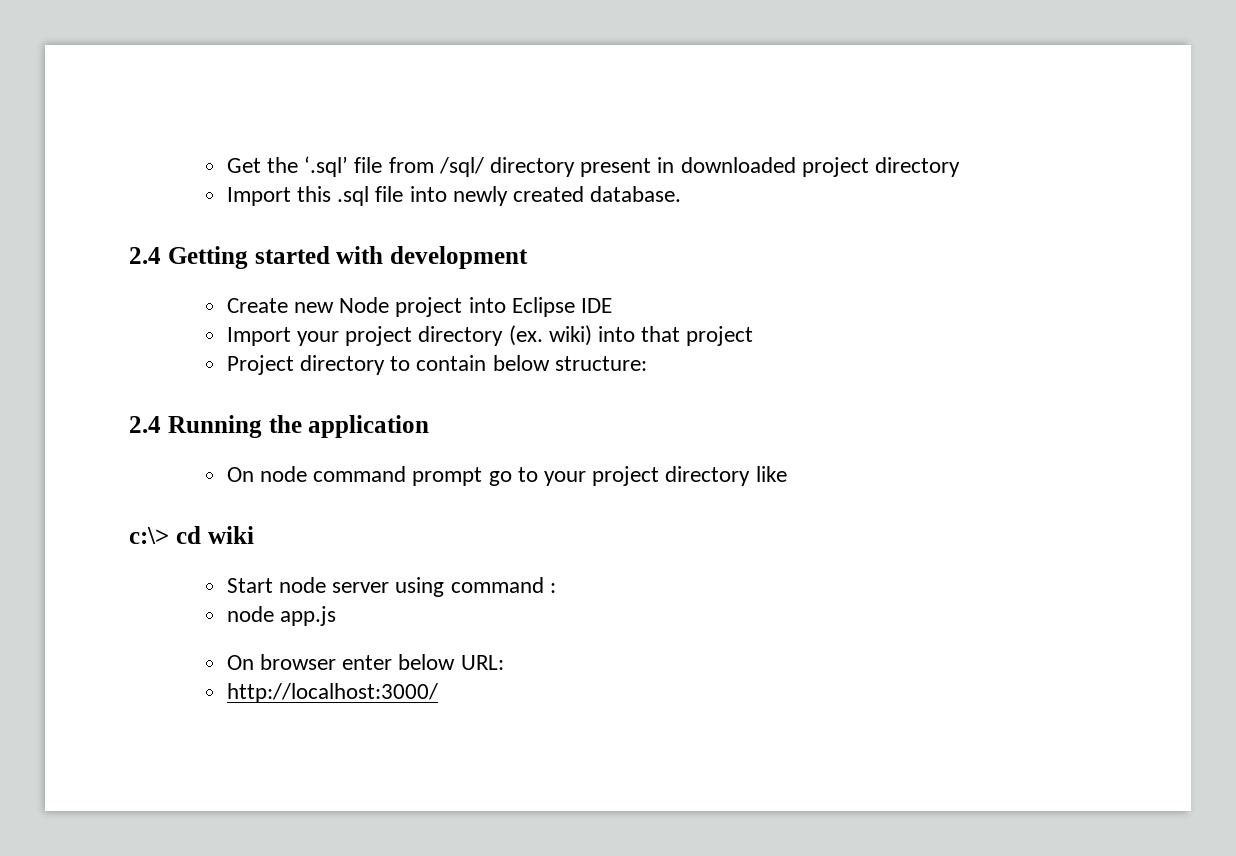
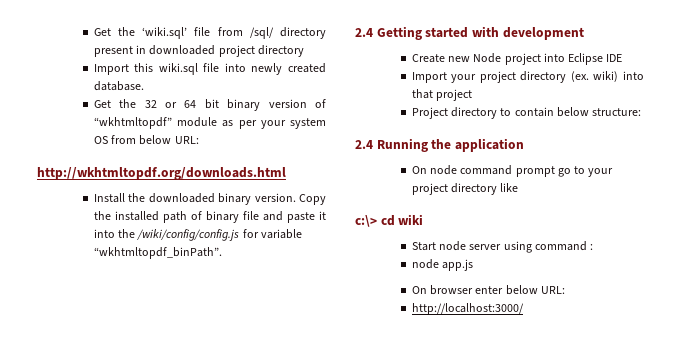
- Get the ‘.sql’ file from /sql/ directory present in downloaded project directory
+ Get the ‘wiki.sql’ file from /sql/ directory present in downloaded project directory
- Import this .sql file into newly created database.
+ Import this wiki.sql file into newly created database.
+ Get the 32 or 64 bit binary version of “wkhtmltopdf” module as per your system OS from below URL:
+ http://wkhtmltopdf.org/downloads.html
+ Install the downloaded binary version. Copy the installed path of binary file and paste it into the /wiki/config/config.js for variable “wkhtmltopdf_binPath”.

